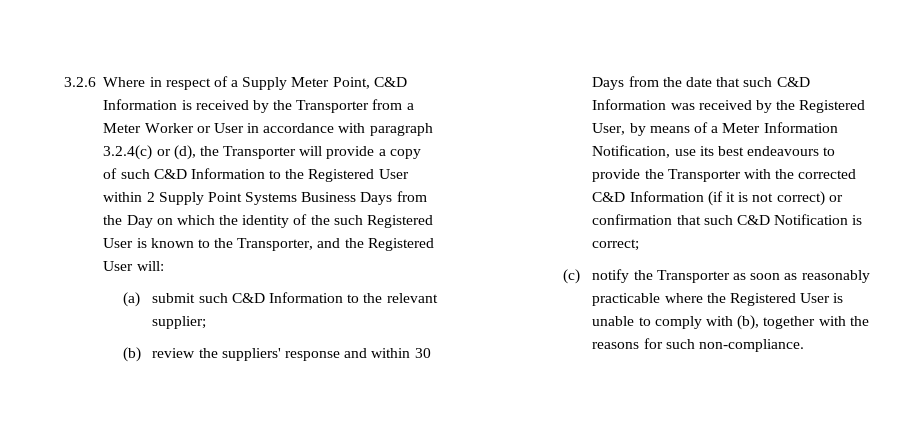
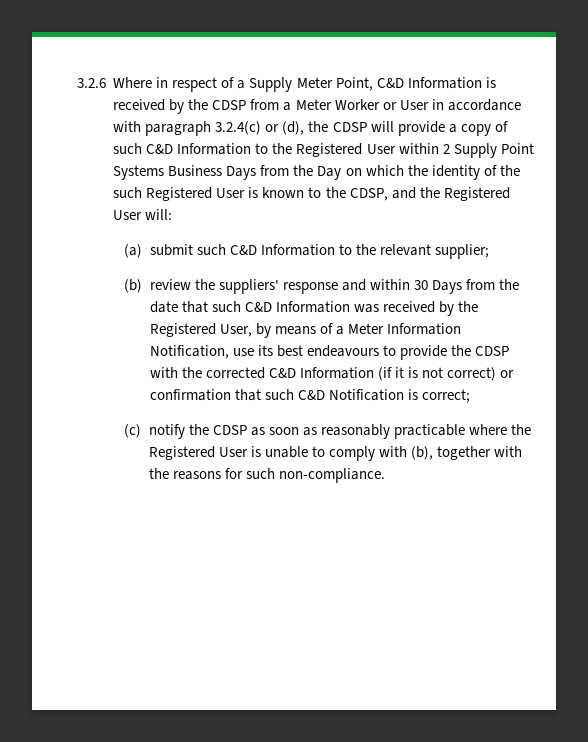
- 3.2.6 Where in respect of a Supply Meter Point, C&D Information is received by the Transporter from a Meter Worker or User in accordance with paragraph 3.2.4(c) or (d), the Transporter will provide a copy of such C&D Information to the Registered User within 2 Supply Point Systems Business Days from the Day on which the identity of the such Registered User is known to the Transporter, and the Registered User will:
+ 3.2.6 Where in respect of a Supply Meter Point, C&D Information is received by the CDSP from a Meter Worker or User in accordance with paragraph 3.2.4(c) or (d), the CDSP will provide a copy of such C&D Information to the Registered User within 2 Supply Point Systems Business Days from the Day on which the identity of the such Registered User is known to the CDSP, and the Registered User will:
- (b) review the suppliers' response and within 30 Days from the date that such C&D Information was received by the Registered User, by means of a Meter Information Notification, use its best endeavours to provide the Transporter with the corrected C&D Information (if it is not correct) or confirmation that such C&D Notification is correct;
+ (b) review the suppliers' response and within 30 Days from the date that such C&D Information was received by the Registered User, by means of a Meter Information Notification, use its best endeavours to provide the CDSP with the corrected C&D Information (if it is not correct) or confirmation that such C&D Notification is correct;
- (c) notify the Transporter as soon as reasonably practicable where the Registered User is unable to comply with (b), together with the reasons for such non-compliance.
+ (c) notify the CDSP as soon as reasonably practicable where the Registered User is unable to comply with (b), together with the reasons for such non-compliance.

